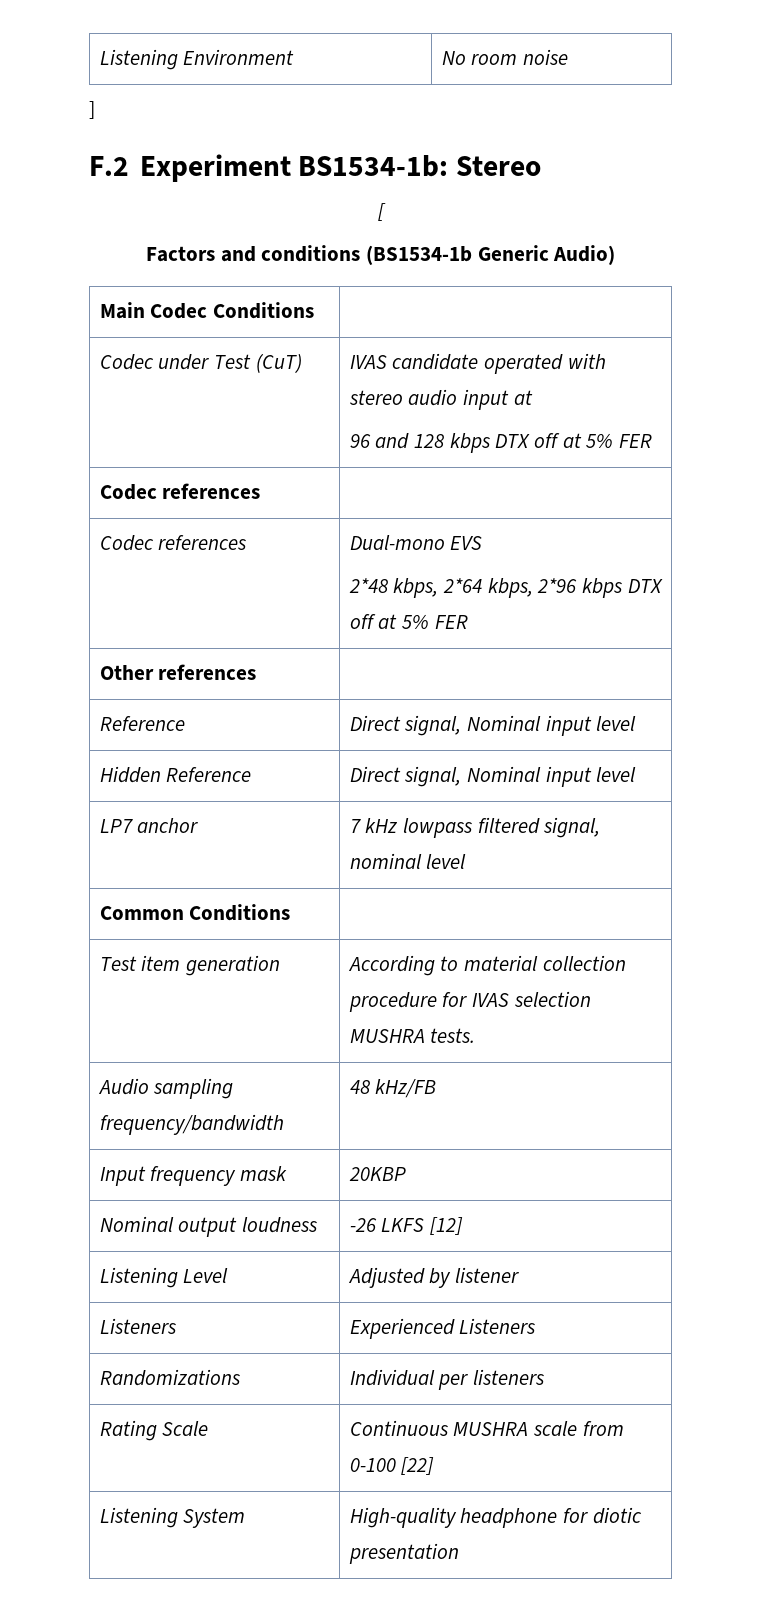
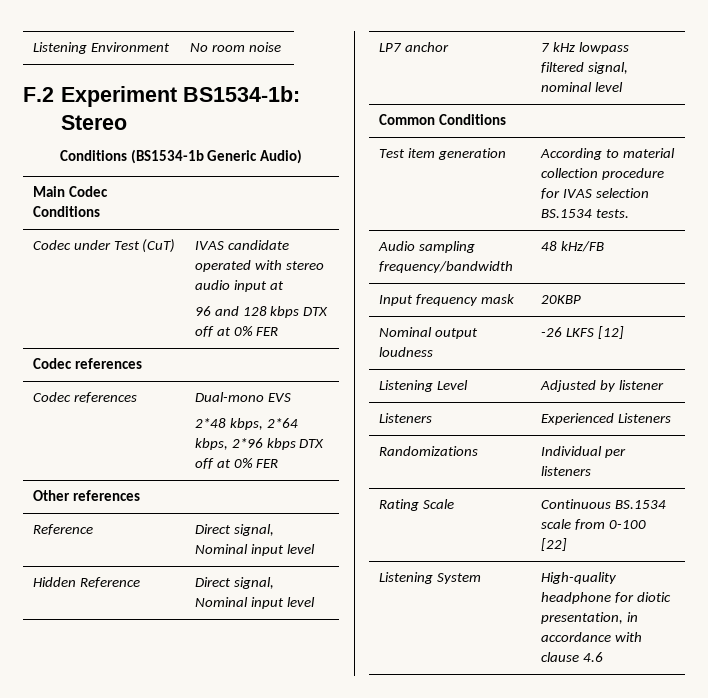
- ]
- [
- Factors and conditions (BS1534-1b Generic Audio)
+ Conditions (BS1534-1b Generic Audio)
  Codec under Test (CuT) | IVAS candidate operated with stereo audio input at
- 96 and 128 kbps DTX off at 5% FER
+ 96 and 128 kbps DTX off at 0% FER
  Codec references | Dual-mono EVS
- 2*48 kbps, 2*64 kbps, 2*96 kbps DTX off at 5% FER
+ 2*48 kbps, 2*64 kbps, 2*96 kbps DTX off at 0% FER
- Test item generation | According to material collection procedure for IVAS selection MUSHRA tests.
+ Test item generation | According to material collection procedure for IVAS selection BS.1534 tests.
- Rating Scale | Continuous MUSHRA scale from 0-100 [22]
+ Rating Scale | Continuous BS.1534 scale from 0-100 [22]
- Listening System | High-quality headphone for diotic presentation
+ Listening System | High-quality headphone for diotic presentation, in accordance with clause 4.6

